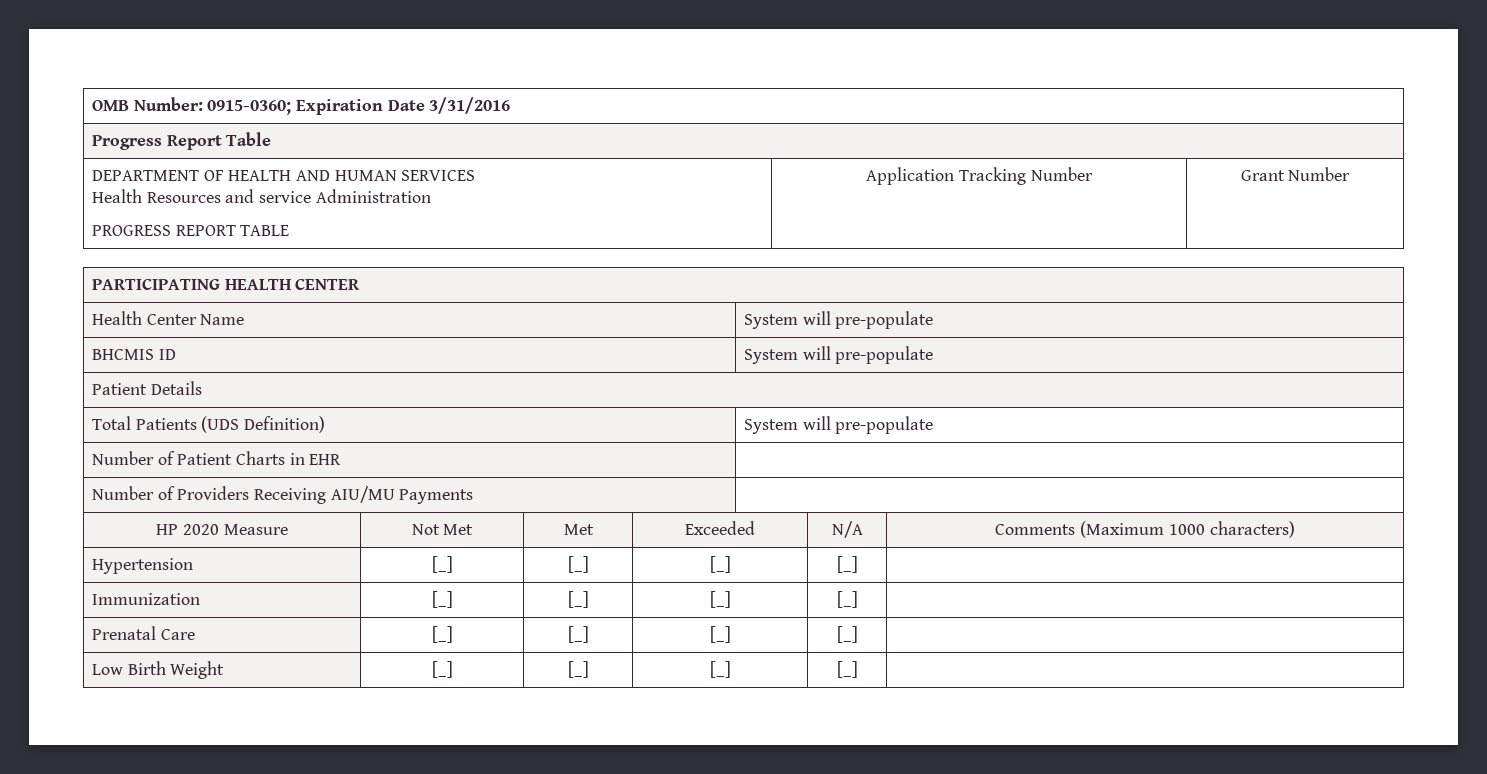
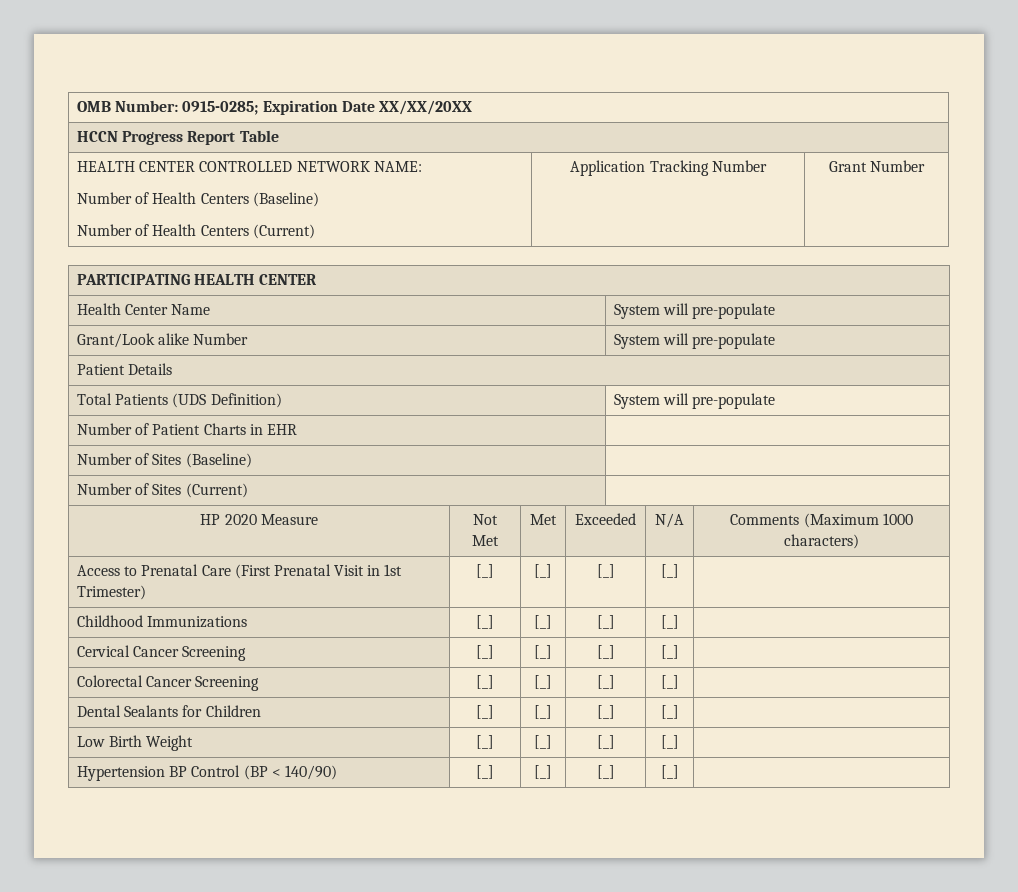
- OMB Number: 0915-0360; Expiration Date 3/31/2016
- Progress Report Table
+ OMB Number: 0915-0285; Expiration Date XX/XX/20XX
+ HCCN Progress Report Table
- DEPARTMENT OF HEALTH AND HUMAN SERVICES
- Health Resources and service Administration
- PROGRESS REPORT TABLE | Application Tracking Number | Grant Number
+ HEALTH CENTER CONTROLLED NETWORK NAME:
+ Number of Health Centers (Baseline)
+ Number of Health Centers (Current) | Application Tracking Number | Grant Number
- BHCMIS ID | System will pre-populate
+ Grant/Look alike Number | System will pre-populate
- Number of Providers Receiving AIU/MU Payments |
+ Number of Sites (Baseline) |
+ Number of Sites (Current) |
- Hypertension | [_] | [_] | [_] | [_] |
- Immunization | [_] | [_] | [_] | [_] |
- Prenatal Care | [_] | [_] | [_] | [_] |
+ Access to Prenatal Care (First Prenatal Visit in 1st Trimester) | [_] | [_] | [_] | [_] |
+ Childhood Immunizations | [_] | [_] | [_] | [_] |
+ Cervical Cancer Screening | [_] | [_] | [_] | [_] |
+ Colorectal Cancer Screening | [_] | [_] | [_] | [_] |
+ Dental Sealants for Children | [_] | [_] | [_] | [_] |
+ Hypertension BP Control (BP < 140/90) | [_] | [_] | [_] | [_] |

